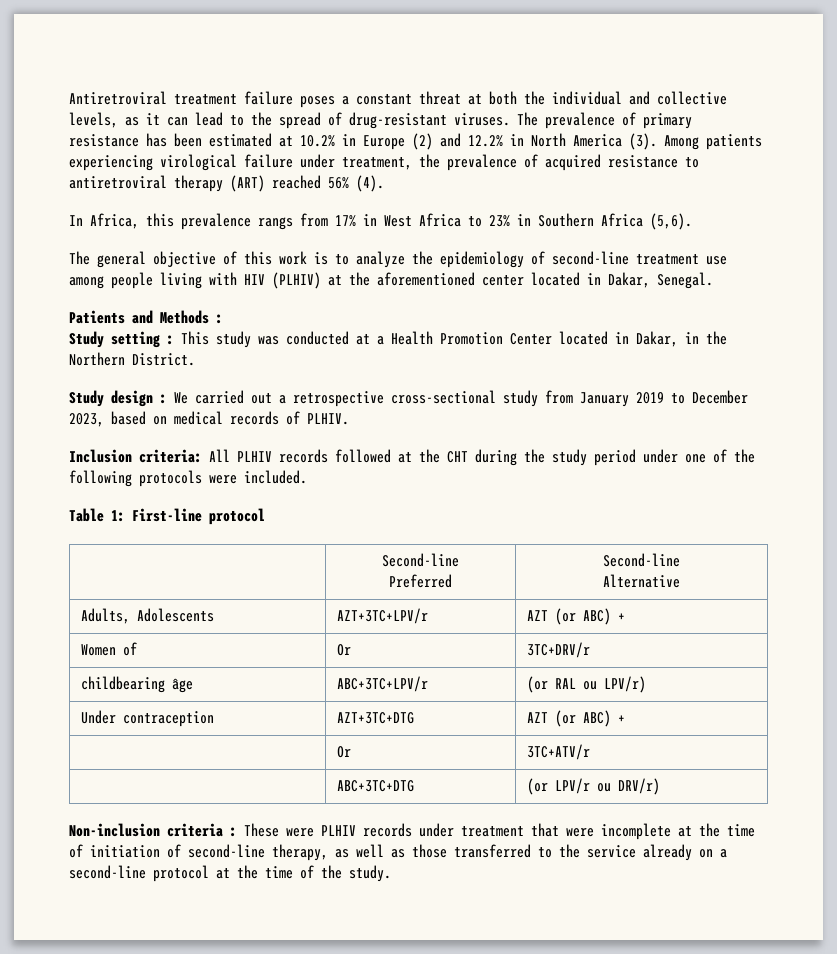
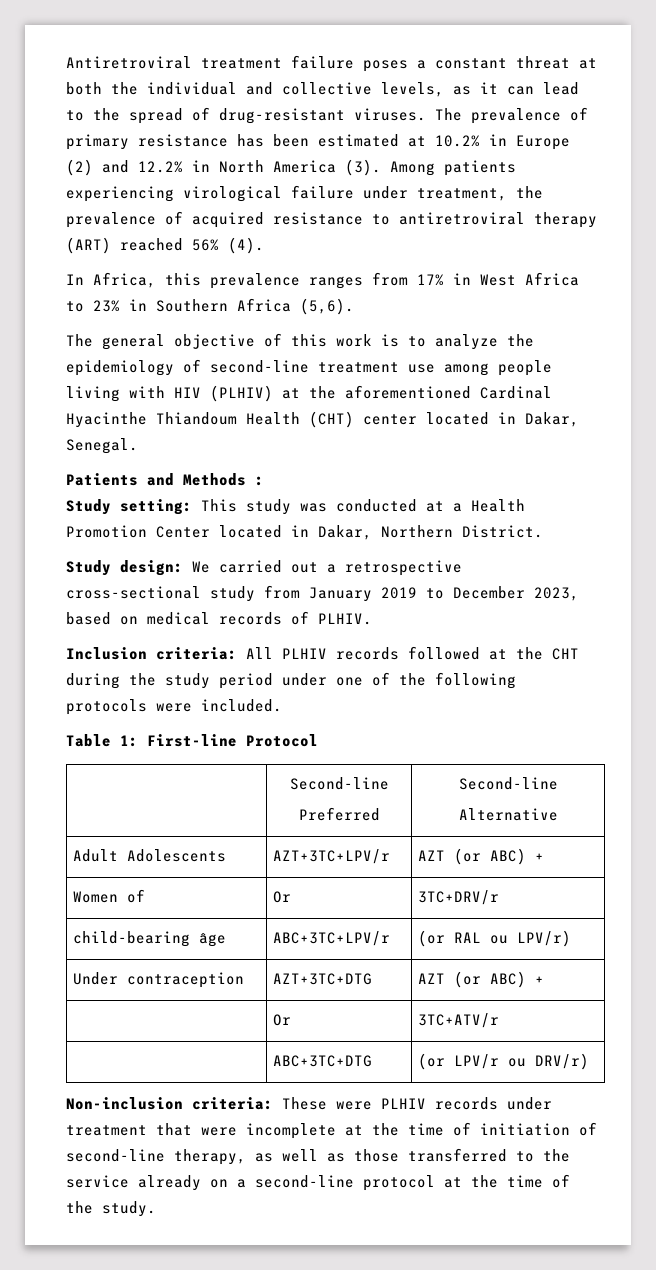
- In Africa, this prevalence rangs from 17% in West Africa to 23% in Southern Africa (5,6).
+ In Africa, this prevalence ranges from 17% in West Africa to 23% in Southern Africa (5,6).
- The general objective of this work is to analyze the epidemiology of second-line treatment use among people living with HIV (PLHIV) at the aforementioned center located in Dakar, Senegal.
+ The general objective of this work is to analyze the epidemiology of second-line treatment use among people living with HIV (PLHIV) at the aforementioned Cardinal Hyacinthe Thiandoum Health (CHT) center located in Dakar, Senegal.
- Study setting : This study was conducted at a Health Promotion Center located in Dakar, in the Northern District.
+ Study setting: This study was conducted at a Health Promotion Center located in Dakar, Northern District.
- Study design : We carried out a retrospective cross-sectional study from January 2019 to December 2023, based on medical records of PLHIV.
+ Study design: We carried out a retrospective cross-sectional study from January 2019 to December 2023, based on medical records of PLHIV.
- Table 1: First-line protocol
+ Table 1: First-line Protocol
- Adults, Adolescents | AZT+3TC+LPV/r | AZT (or ABC) +
+ Adult Adolescents | AZT+3TC+LPV/r | AZT (or ABC) +
- childbearing âge | ABC+3TC+LPV/r | (or RAL ou LPV/r)
+ child-bearing âge | ABC+3TC+LPV/r | (or RAL ou LPV/r)
- Non-inclusion criteria : These were PLHIV records under treatment that were incomplete at the time of initiation of second-line therapy, as well as those transferred to the service already on a second-line protocol at the time of the study.
+ Non-inclusion criteria: These were PLHIV records under treatment that were incomplete at the time of initiation of second-line therapy, as well as those transferred to the service already on a second-line protocol at the time of the study.

